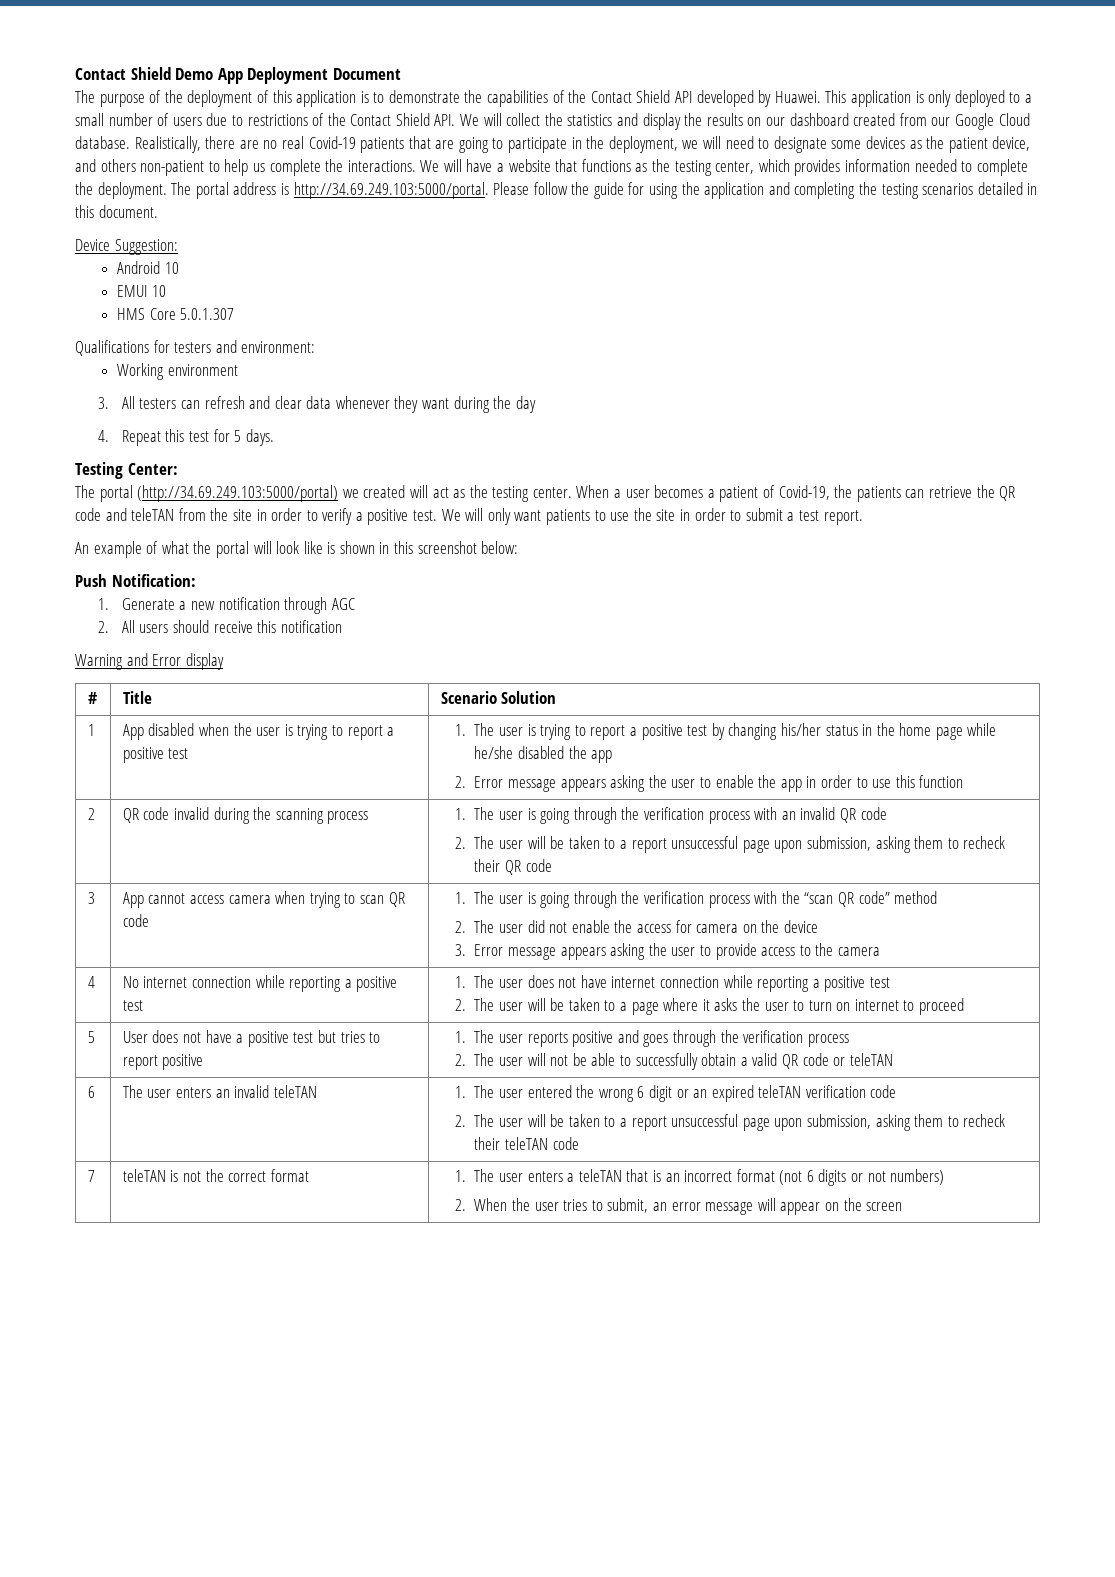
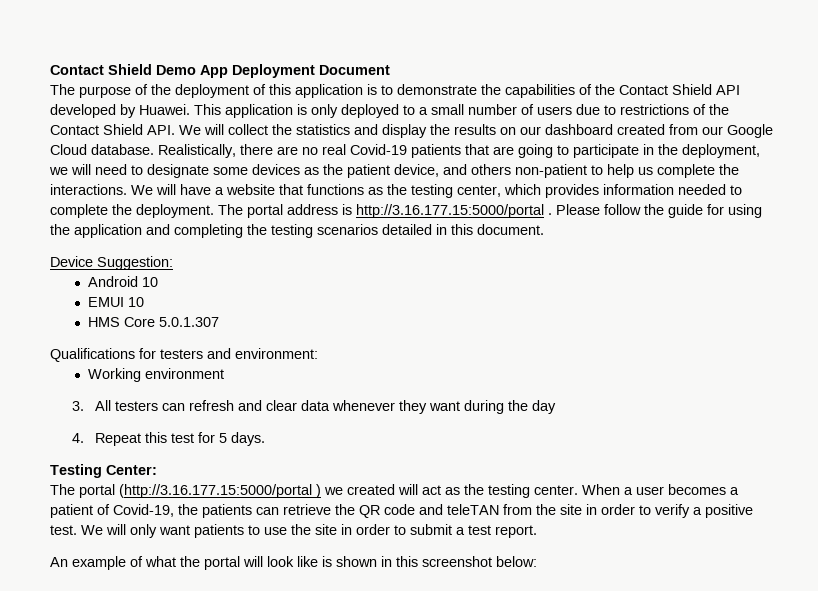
- The portal address is http://34.69.249.103:5000/portal. Please follow the guide for using the application and completing the testing scenarios detailed in this document.
+ The portal address is http://3.16.177.15:5000/portal . Please follow the guide for using the application and completing the testing scenarios detailed in this document.
- The portal (http://34.69.249.103:5000/portal) we created will act as the testing center.
+ The portal (http://3.16.177.15:5000/portal ) we created will act as the testing center.
- Push Notification:
- 1. Generate a new notification through AGC
- 2. All users should receive this notification
- Warning and Error display
- # | Title | Scenario Solution
- 1 | App disabled when the user is trying to report a positive test | 1. The user is trying to report a positive test by changing his/her status in the home page while he/she disabled the app
- 2. Error message appears asking the user to enable the app in order to use this function
- 2 | QR code invalid during the scanning process | 1. The user is going through the verification process with an invalid QR code
- 2. The user will be taken to a report unsuccessful page upon submission, asking them to recheck their QR code
- 3 | App cannot access camera when trying to scan QR code | 1. The user is going through the verification process with the “scan QR code” method
- 2. The user did not enable the access for camera on the device
- 3. Error message appears asking the user to provide access to the camera
- 4 | No internet connection while reporting a positive test | 1. The user does not have internet connection while reporting a positive test
- 2. The user will be taken to a page where it asks the user to turn on internet to proceed
- 5 | User does not have a positive test but tries to report positive | 1. The user reports positive and goes through the verification process
- 2. The user will not be able to successfully obtain a valid QR code or teleTAN
- 6 | The user enters an invalid teleTAN | 1. The user entered the wrong 6 digit or an expired teleTAN verification code
- 2. The user will be taken to a report unsuccessful page upon submission, asking them to recheck their teleTAN code
- 7 | teleTAN is not the correct format | 1. The user enters a teleTAN that is an incorrect format (not 6 digits or not numbers)
- 2. When the user tries to submit, an error message will appear on the screen

